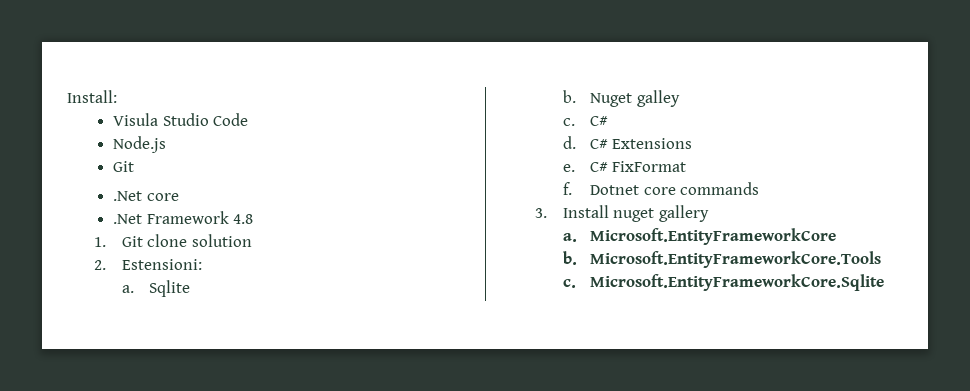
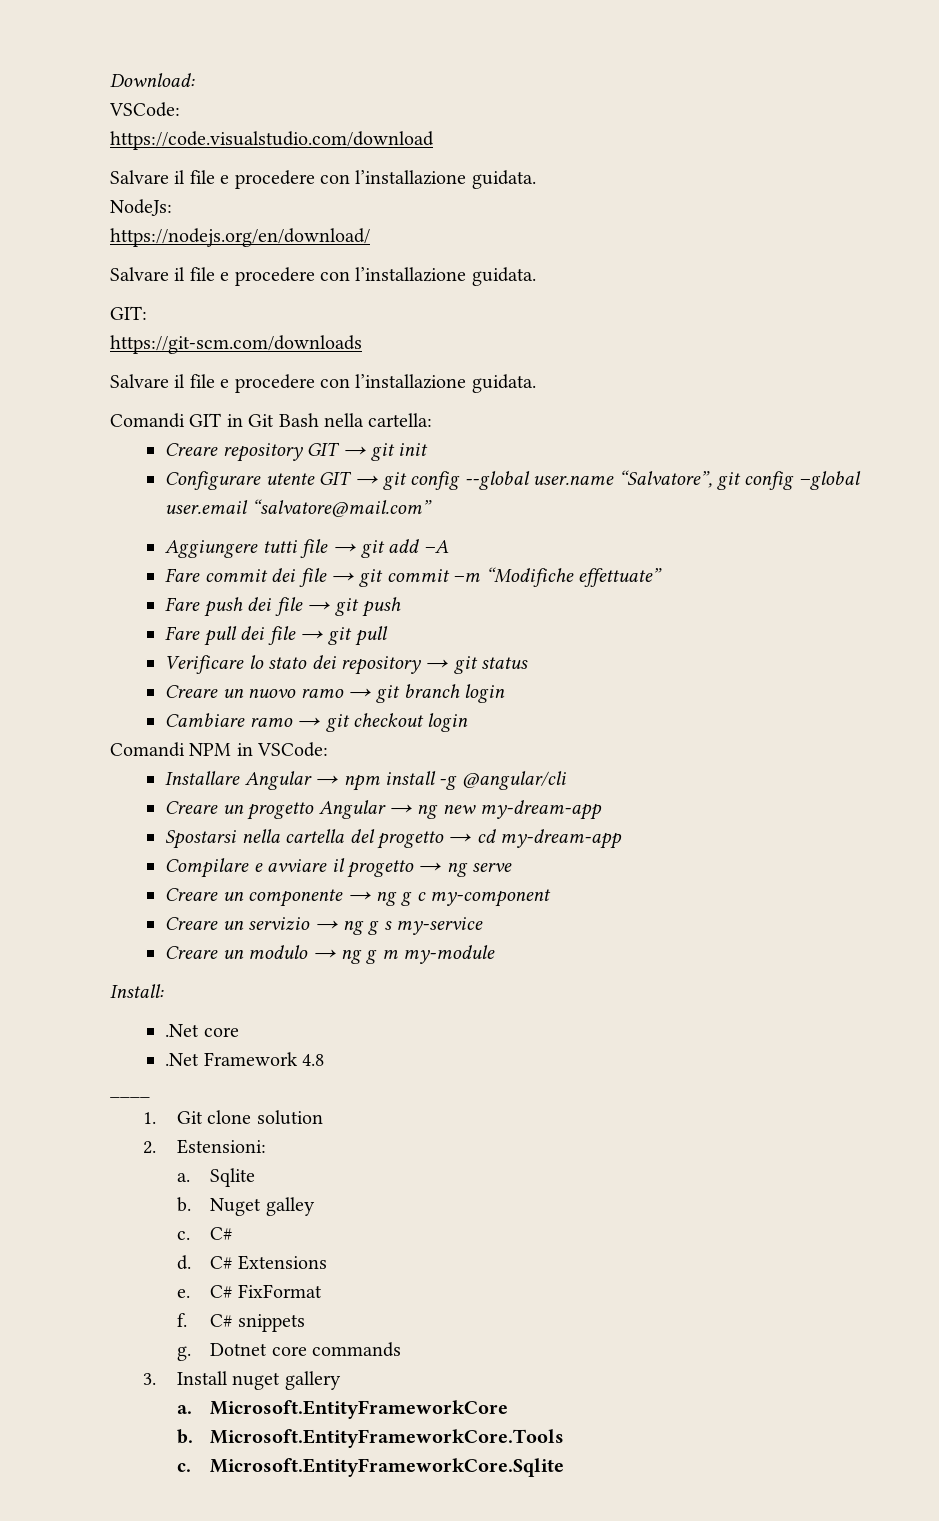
+ Download:
+ VSCode:
+ https://code.visualstudio.com/download
+ Salvare il file e procedere con l’installazione guidata.
+ NodeJs:
+ https://nodejs.org/en/download/
+ Salvare il file e procedere con l’installazione guidata.
+ GIT:
+ https://git-scm.com/downloads
+ Salvare il file e procedere con l’installazione guidata.
+ Comandi GIT in Git Bash nella cartella:
+ Creare repository GIT → git init
+ Configurare utente GIT → git config --global user.name “Salvatore”, git config –global user.email “salvatore@mail.com”
+ Aggiungere tutti file → git add –A
+ Fare commit dei file → git commit –m “Modifiche effettuate”
+ Fare push dei file → git push
+ Fare pull dei file → git pull
+ Verificare lo stato dei repository → git status
+ Creare un nuovo ramo → git branch login
+ Cambiare ramo → git checkout login
+ Comandi NPM in VSCode:
+ Installare Angular → npm install -g @angular/cli
+ Creare un progetto Angular → ng new my-dream-app
+ Spostarsi nella cartella del progetto → cd my-dream-app
+ Compilare e avviare il progetto → ng serve
+ Creare un componente → ng g c my-component
+ Creare un servizio → ng g s my-service
+ Creare un modulo → ng g m my-module
  Install:
- Visula Studio Code
- Node.js
- Git
+ ____
+ C# snippets
+ g.

